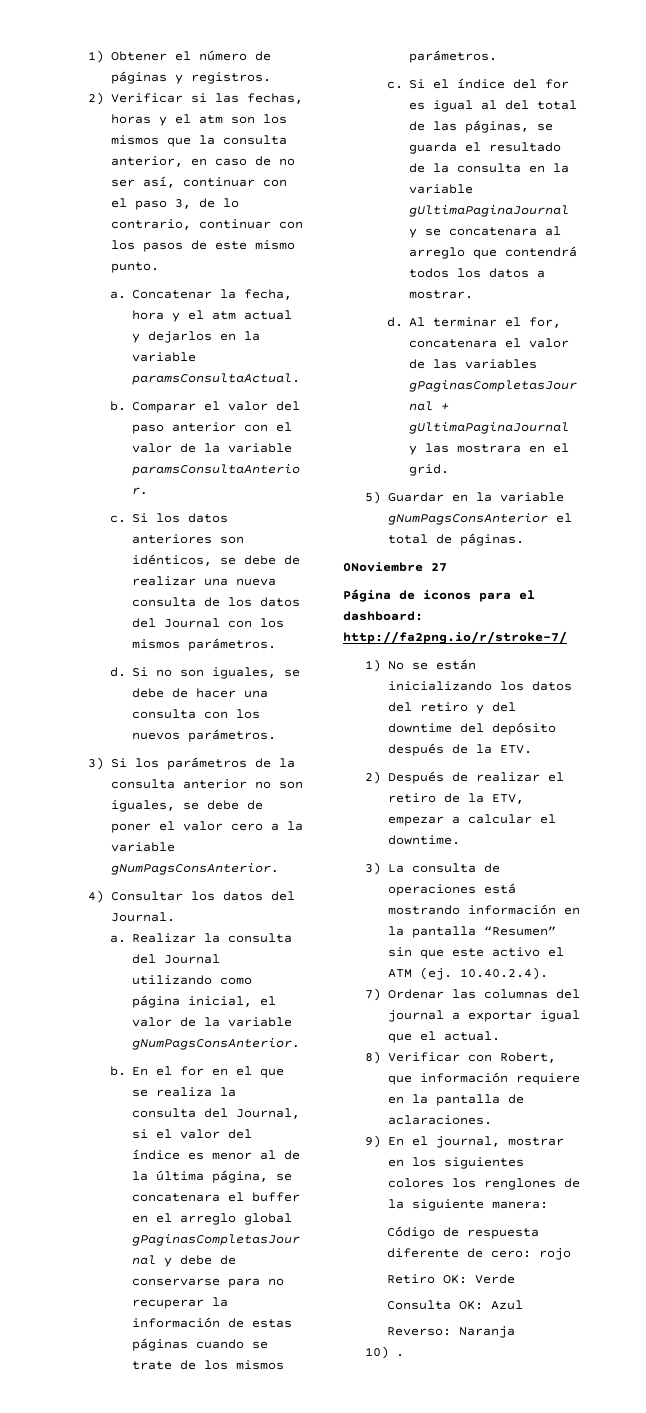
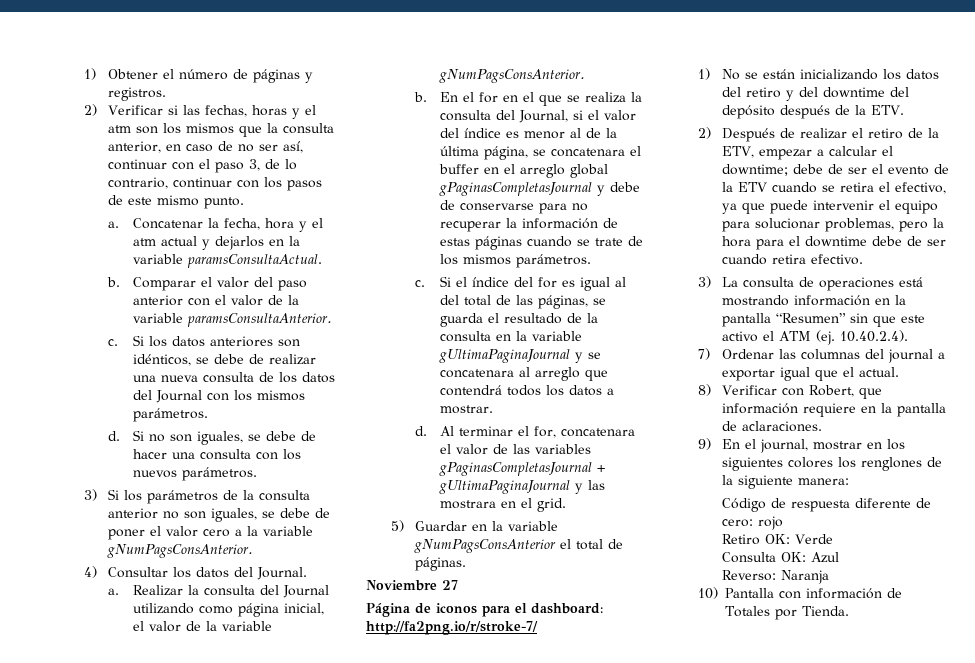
- 0Noviembre 27
+ Noviembre 27
- 2) Después de realizar el retiro de la ETV, empezar a calcular el downtime.
+ 2) Después de realizar el retiro de la ETV, empezar a calcular el downtime; debe de ser el evento de la ETV cuando se retira el efectivo, ya que puede intervenir el equipo para solucionar problemas, pero la hora para el downtime debe de ser cuando retira efectivo.
- 10) .
+ 10) Pantalla con información de Totales por Tienda.

